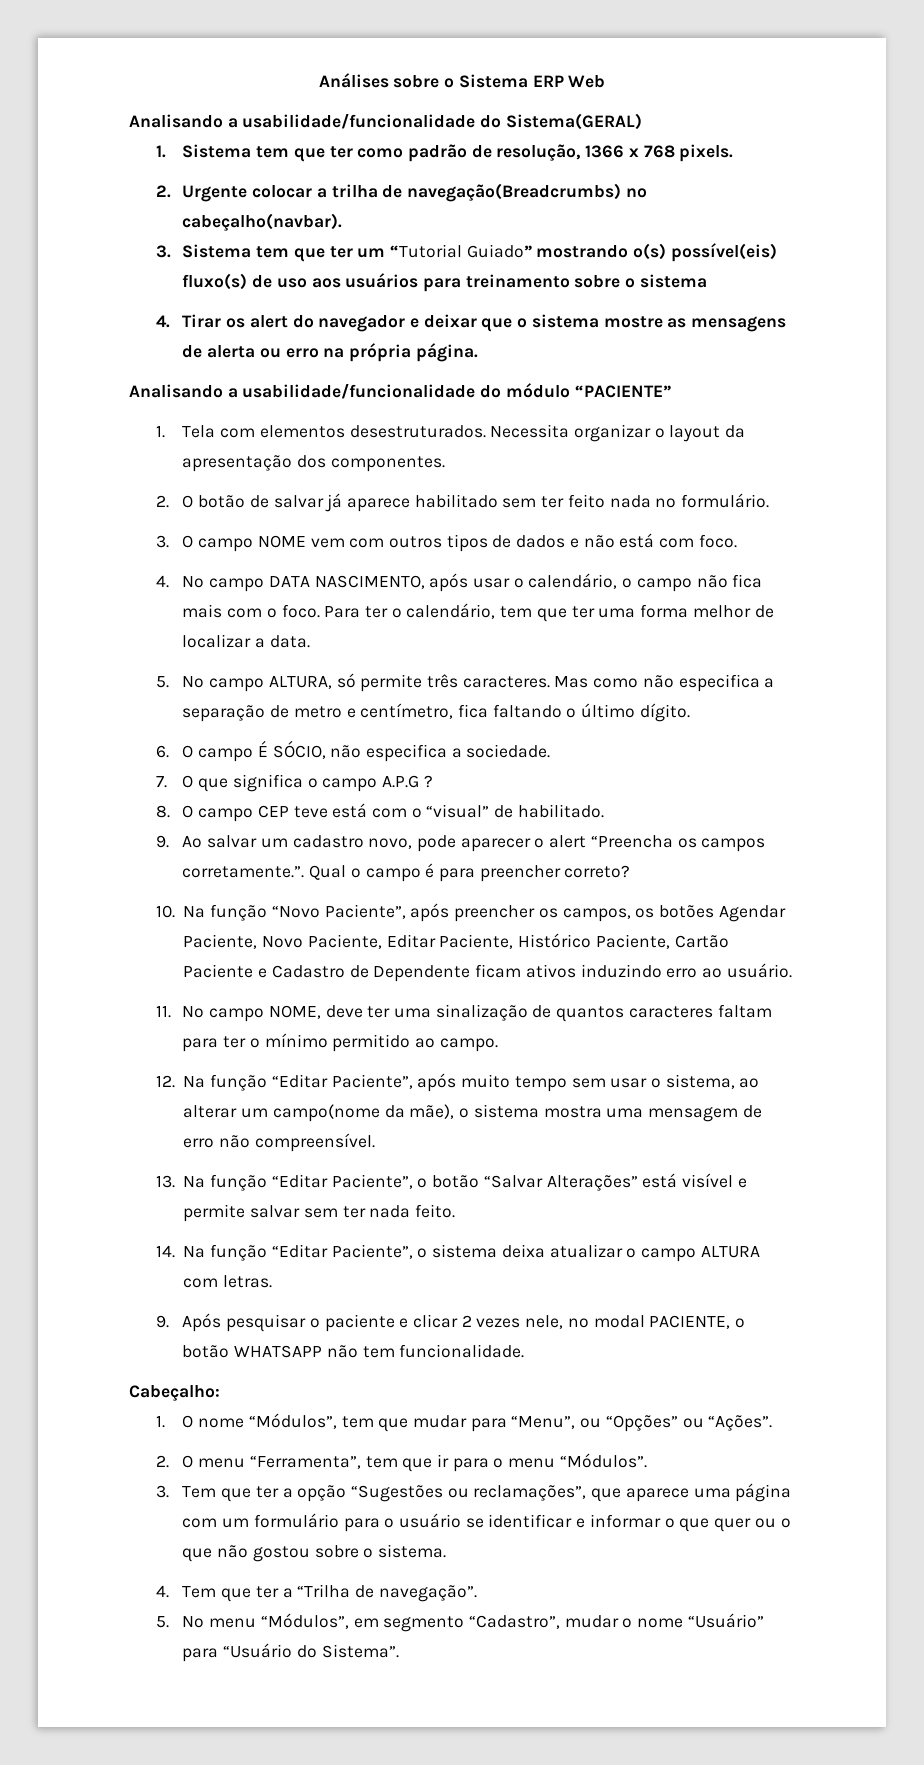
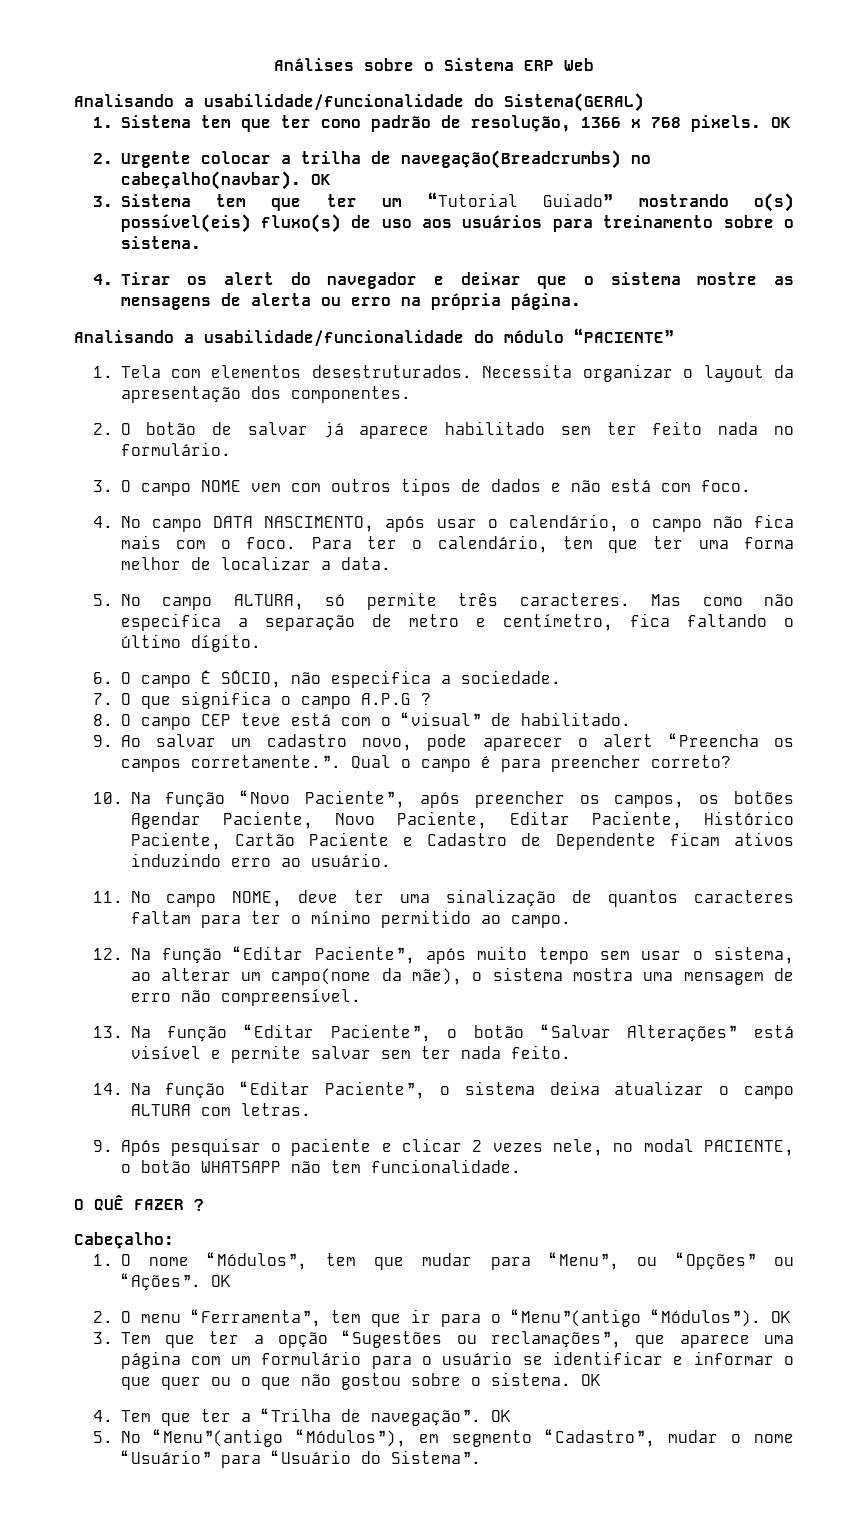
- 1. Sistema tem que ter como padrão de resolução, 1366 x 768 pixels.
+ 1. Sistema tem que ter como padrão de resolução, 1366 x 768 pixels. OK
- 2. Urgente colocar a trilha de navegação(Breadcrumbs) no cabeçalho(navbar).
+ 2. Urgente colocar a trilha de navegação(Breadcrumbs) no cabeçalho(navbar). OK
- 3. Sistema tem que ter um “Tutorial Guiado” mostrando o(s) possível(eis) fluxo(s) de uso aos usuários para treinamento sobre o sistema
+ 3. Sistema tem que ter um “Tutorial Guiado” mostrando o(s) possível(eis) fluxo(s) de uso aos usuários para treinamento sobre o sistema.
+ O QUÊ FAZER ?
- 1. O nome “Módulos”, tem que mudar para “Menu”, ou “Opções” ou “Ações”.
+ 1. O nome “Módulos”, tem que mudar para “Menu”, ou “Opções” ou “Ações”. OK
- 2. O menu “Ferramenta”, tem que ir para o menu “Módulos”.
+ 2. O menu “Ferramenta”, tem que ir para o “Menu”(antigo “Módulos”). OK
- 3. Tem que ter a opção “Sugestões ou reclamações”, que aparece uma página com um formulário para o usuário se identificar e informar o que quer ou o que não gostou sobre o sistema.
+ 3. Tem que ter a opção “Sugestões ou reclamações”, que aparece uma página com um formulário para o usuário se identificar e informar o que quer ou o que não gostou sobre o sistema. OK
- 4. Tem que ter a “Trilha de navegação”.
- 5. No menu “Módulos”, em segmento “Cadastro”, mudar o nome “Usuário” para “Usuário do Sistema”.
+ 4. Tem que ter a “Trilha de navegação”. OK
+ 5. No “Menu”(antigo “Módulos”), em segmento “Cadastro”, mudar o nome “Usuário” para “Usuário do Sistema”.

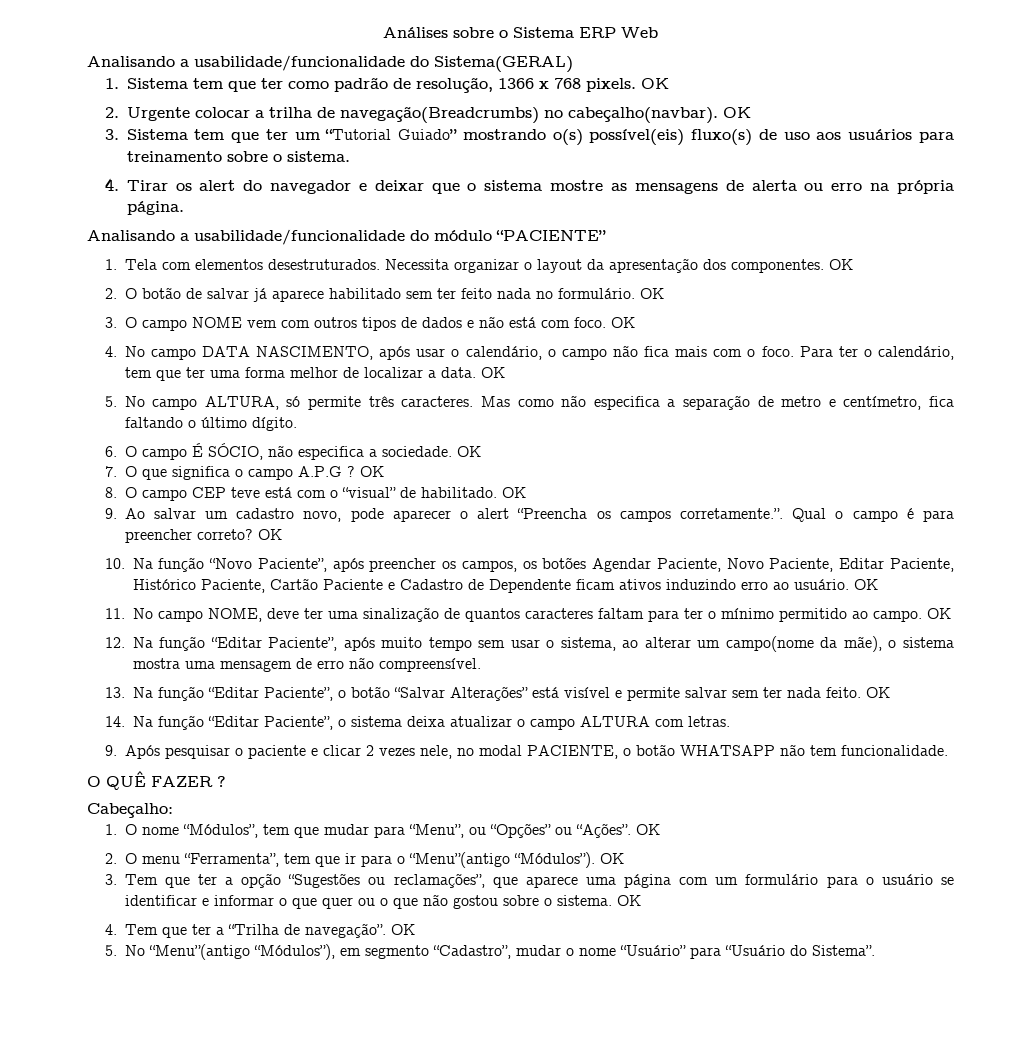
- Necessita organizar o layout da apresentação dos componentes.
+ Necessita organizar o layout da apresentação dos componentes. OK
- 2. O botão de salvar já aparece habilitado sem ter feito nada no formulário.
+ 2. O botão de salvar já aparece habilitado sem ter feito nada no formulário. OK
- 3. O campo NOME vem com outros tipos de dados e não está com foco.
+ 3. O campo NOME vem com outros tipos de dados e não está com foco. OK
- Para ter o calendário, tem que ter uma forma melhor de localizar a data.
+ Para ter o calendário, tem que ter uma forma melhor de localizar a data. OK
- 6. O campo É SÓCIO, não especifica a sociedade.
+ 6. O campo É SÓCIO, não especifica a sociedade. OK
- 7. O que significa o campo A.P.G ?
+ 7. O que significa o campo A.P.G ? OK
- 8. O campo CEP teve está com o “visual” de habilitado.
+ 8. O campo CEP teve está com o “visual” de habilitado. OK
- 9. Ao salvar um cadastro novo, pode aparecer o alert “Preencha os campos corretamente.”. Qual o campo é para preencher correto?
+ 9. Ao salvar um cadastro novo, pode aparecer o alert “Preencha os campos corretamente.”. Qual o campo é para preencher correto? OK
- 10. Na função “Novo Paciente”, após preencher os campos, os botões Agendar Paciente, Novo Paciente, Editar Paciente, Histórico Paciente, Cartão Paciente e Cadastro de Dependente ficam ativos induzindo erro ao usuário.
+ 10. Na função “Novo Paciente”, após preencher os campos, os botões Agendar Paciente, Novo Paciente, Editar Paciente, Histórico Paciente, Cartão Paciente e Cadastro de Dependente ficam ativos induzindo erro ao usuário. OK
- 11. No campo NOME, deve ter uma sinalização de quantos caracteres faltam para ter o mínimo permitido ao campo.
+ 11. No campo NOME, deve ter uma sinalização de quantos caracteres faltam para ter o mínimo permitido ao campo. OK
- 13. Na função “Editar Paciente”, o botão “Salvar Alterações” está visível e permite salvar sem ter nada feito.
+ 13. Na função “Editar Paciente”, o botão “Salvar Alterações” está visível e permite salvar sem ter nada feito. OK

